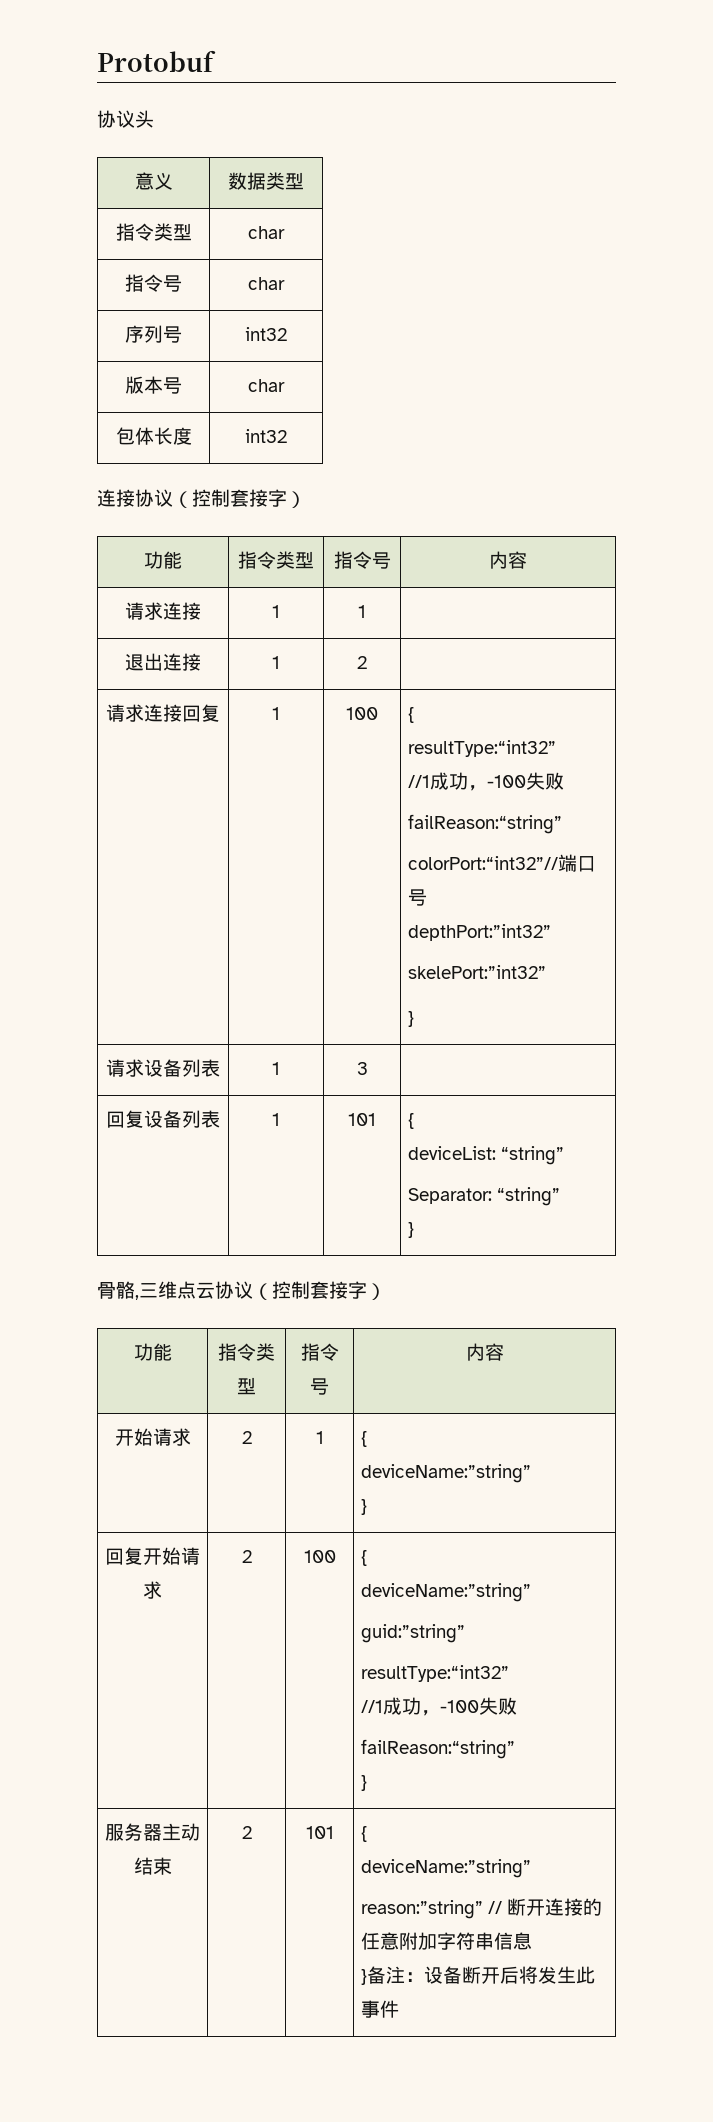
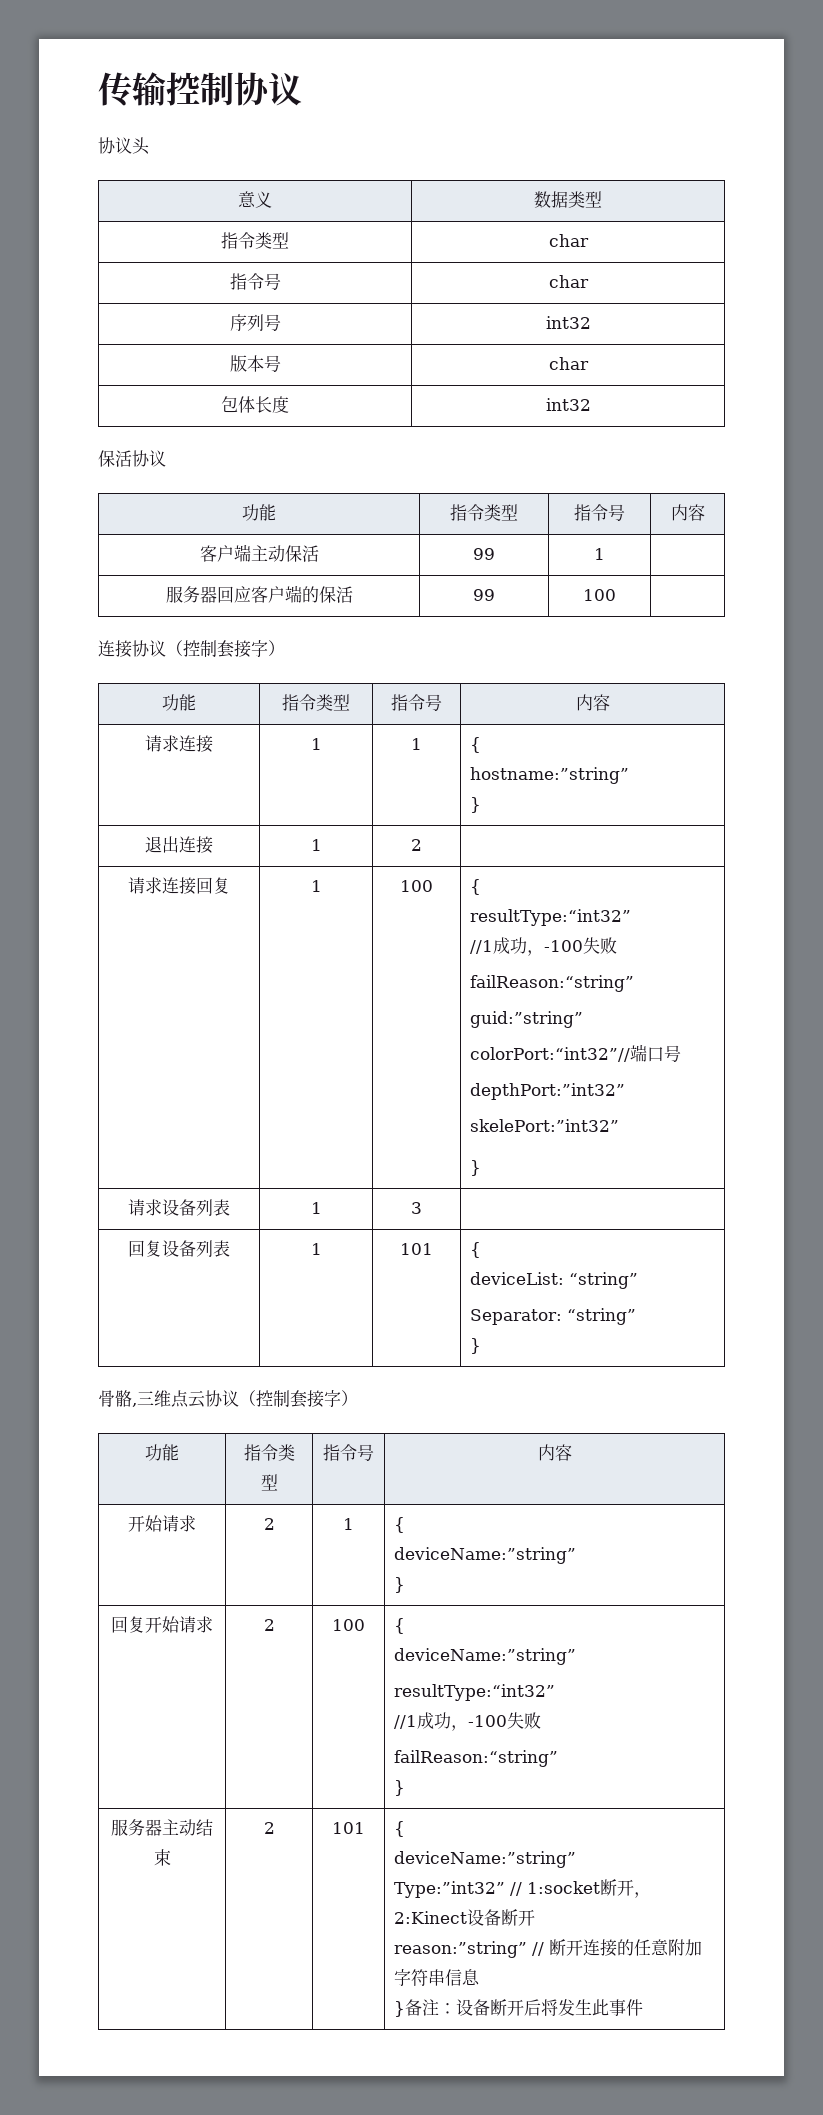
- Protobuf
+ 传输控制协议
+ 保活协议
+ 功能 | 指令类型 | 指令号 | 内容
+ 客户端主动保活 | 99 | 1 |
+ 服务器回应客户端的保活 | 99 | 100 |
- 请求连接 | 1 | 1 |
+ 请求连接 | 1 | 1 | {
+ hostname:”string”
+ }
  请求连接回复 | 1 | 100 | {
  resultType:“int32”
  //1成功，-100失败
  failReason:“string”
+ guid:”string”
  回复开始请求 | 2 | 100 | {
  deviceName:”string”
- guid:”string”
  服务器主动结束 | 2 | 101 | {
  deviceName:”string”
+ Type:”int32” // 1:socket断开，2:Kinect设备断开

